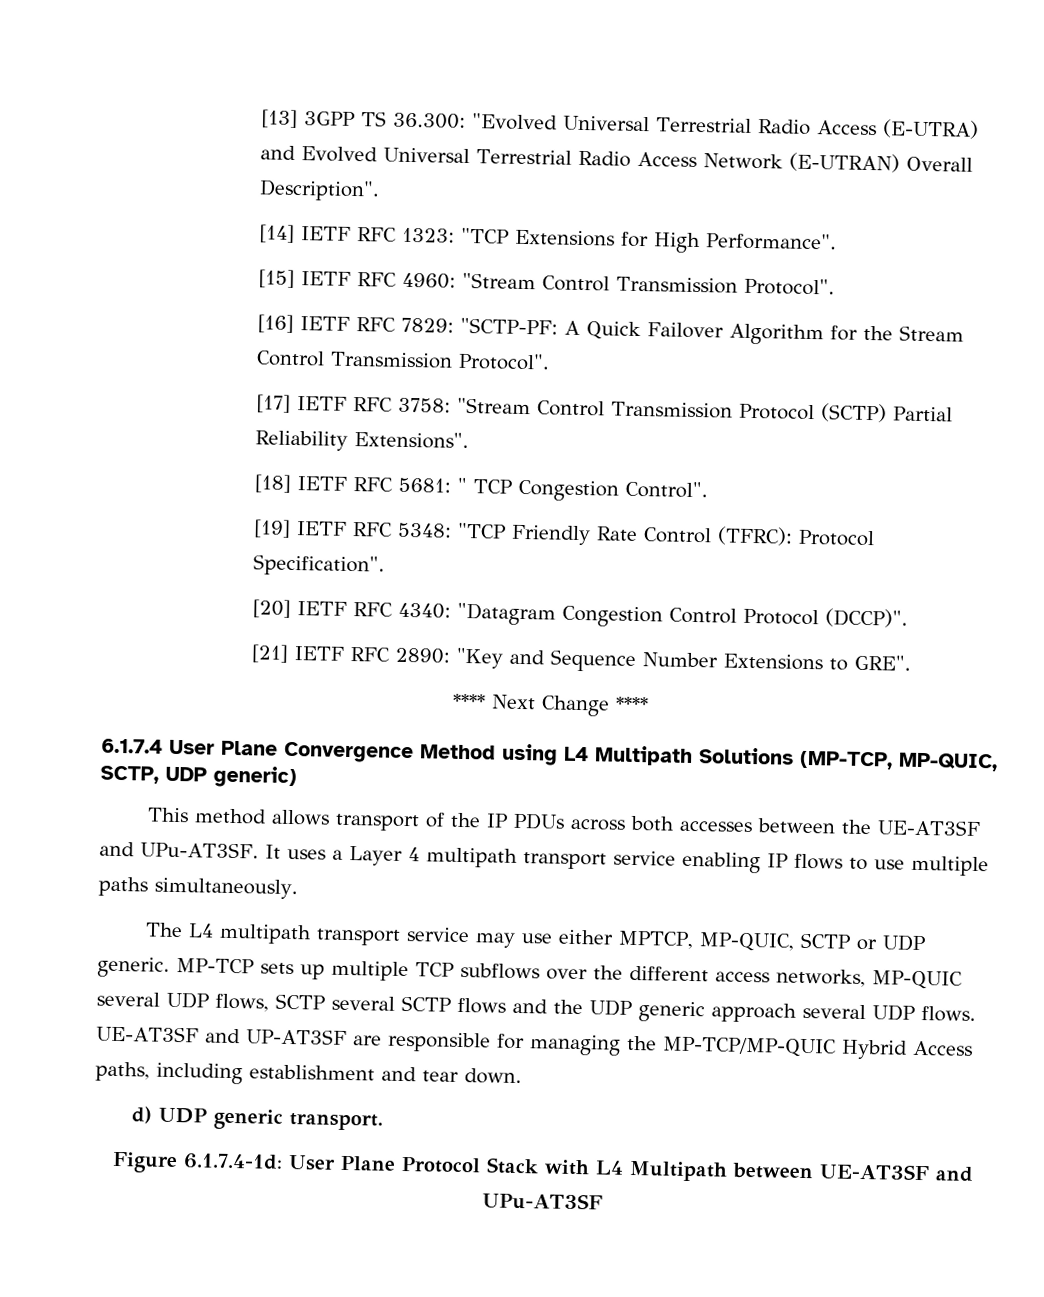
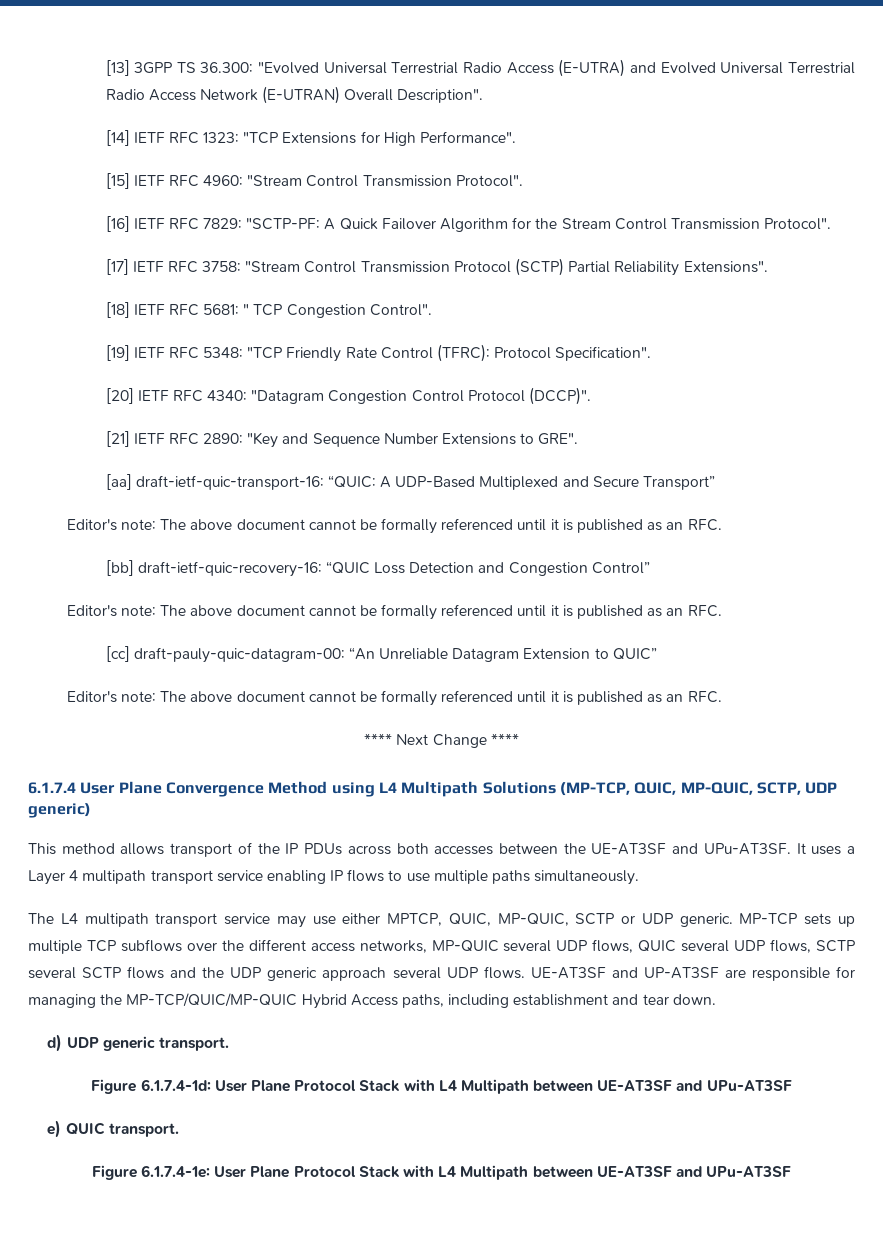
+ [aa] draft-ietf-quic-transport-16: “QUIC: A UDP-Based Multiplexed and Secure Transport”
+ Editor's note: The above document cannot be formally referenced until it is published as an RFC.
+ [bb] draft-ietf-quic-recovery-16: “QUIC Loss Detection and Congestion Control”
+ Editor's note: The above document cannot be formally referenced until it is published as an RFC.
+ [cc] draft-pauly-quic-datagram-00: “An Unreliable Datagram Extension to QUIC”
+ Editor's note: The above document cannot be formally referenced until it is published as an RFC.
- 6.1.7.4 User Plane Convergence Method using L4 Multipath Solutions (MP-TCP, MP-QUIC, SCTP, UDP generic)
+ 6.1.7.4 User Plane Convergence Method using L4 Multipath Solutions (MP-TCP, QUIC, MP-QUIC, SCTP, UDP generic)
- The L4 multipath transport service may use either MPTCP, MP-QUIC, SCTP or UDP generic.
+ The L4 multipath transport service may use either MPTCP, QUIC, MP-QUIC, SCTP or UDP generic.
- MP-TCP sets up multiple TCP subflows over the different access networks, MP-QUIC several UDP flows, SCTP several SCTP flows and the UDP generic approach several UDP flows.
+ MP-TCP sets up multiple TCP subflows over the different access networks, MP-QUIC several UDP flows, QUIC several UDP flows, SCTP several SCTP flows and the UDP generic approach several UDP flows.
- UE-AT3SF and UP-AT3SF are responsible for managing the MP-TCP/MP-QUIC Hybrid Access paths, including establishment and tear down.
+ UE-AT3SF and UP-AT3SF are responsible for managing the MP-TCP/QUIC/MP-QUIC Hybrid Access paths, including establishment and tear down.
+ e) QUIC transport.
+ Figure 6.1.7.4-1e: User Plane Protocol Stack with L4 Multipath between UE-AT3SF and UPu-AT3SF

